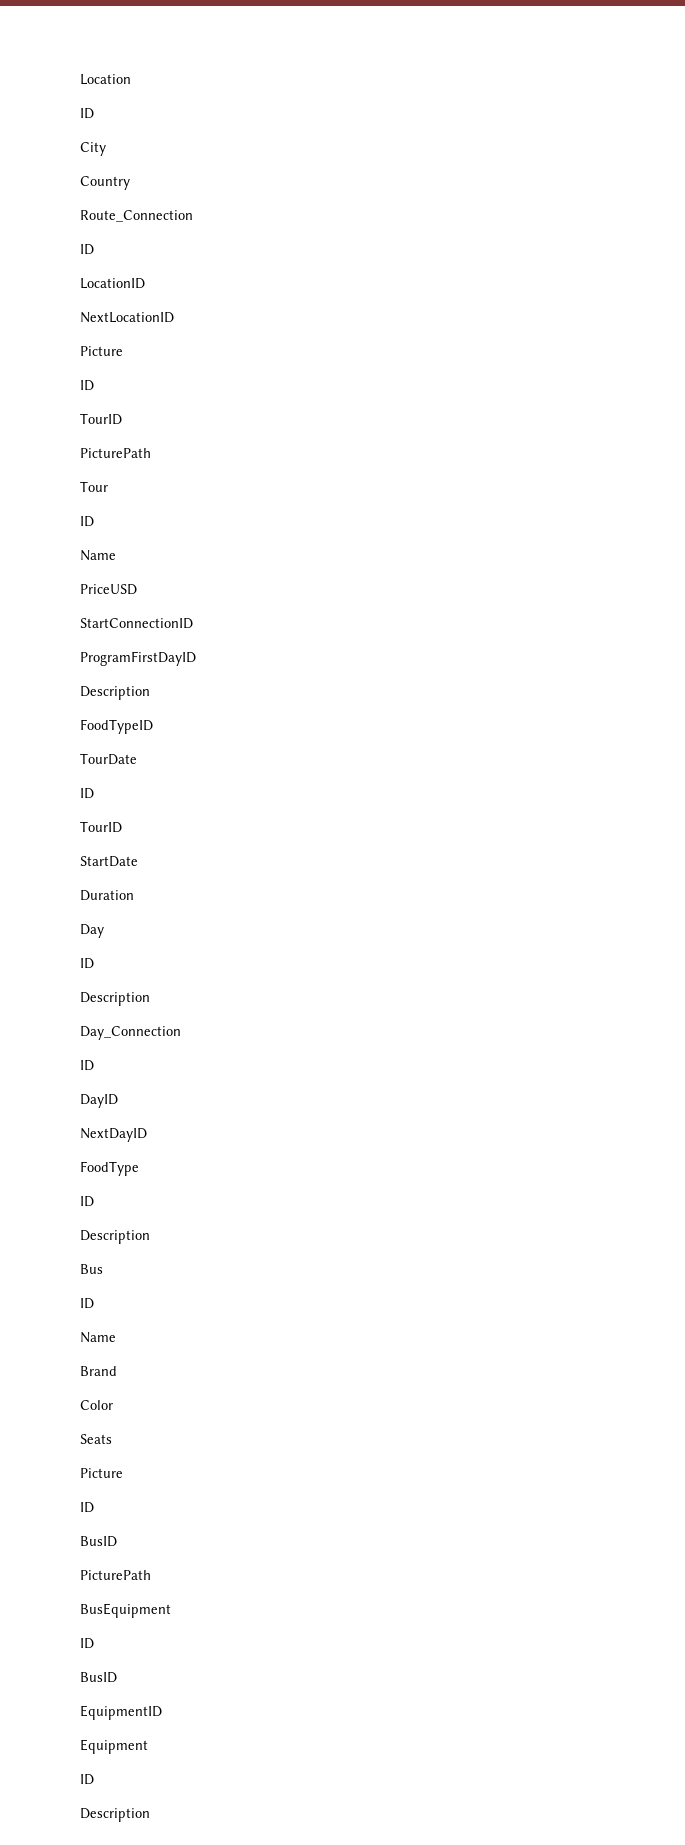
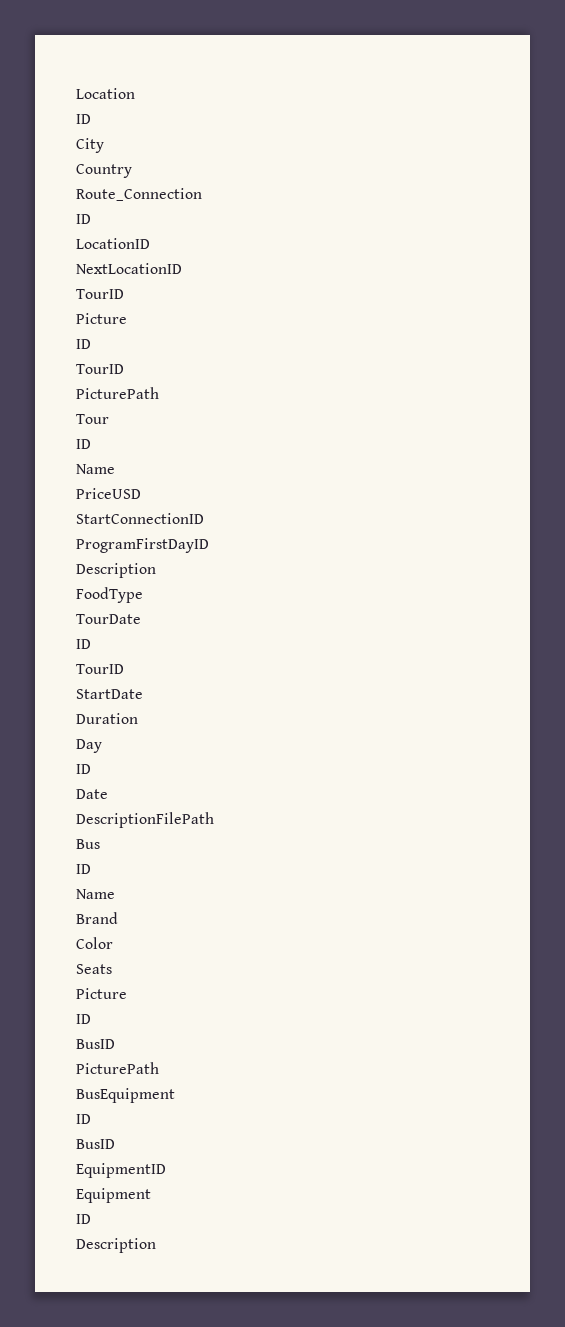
  NextLocationID
+ TourID
- FoodTypeID
+ FoodType
  Day
  ID
- Description
- Day_Connection
- ID
- DayID
- NextDayID
- FoodType
- ID
- Description
+ Date
+ DescriptionFilePath

